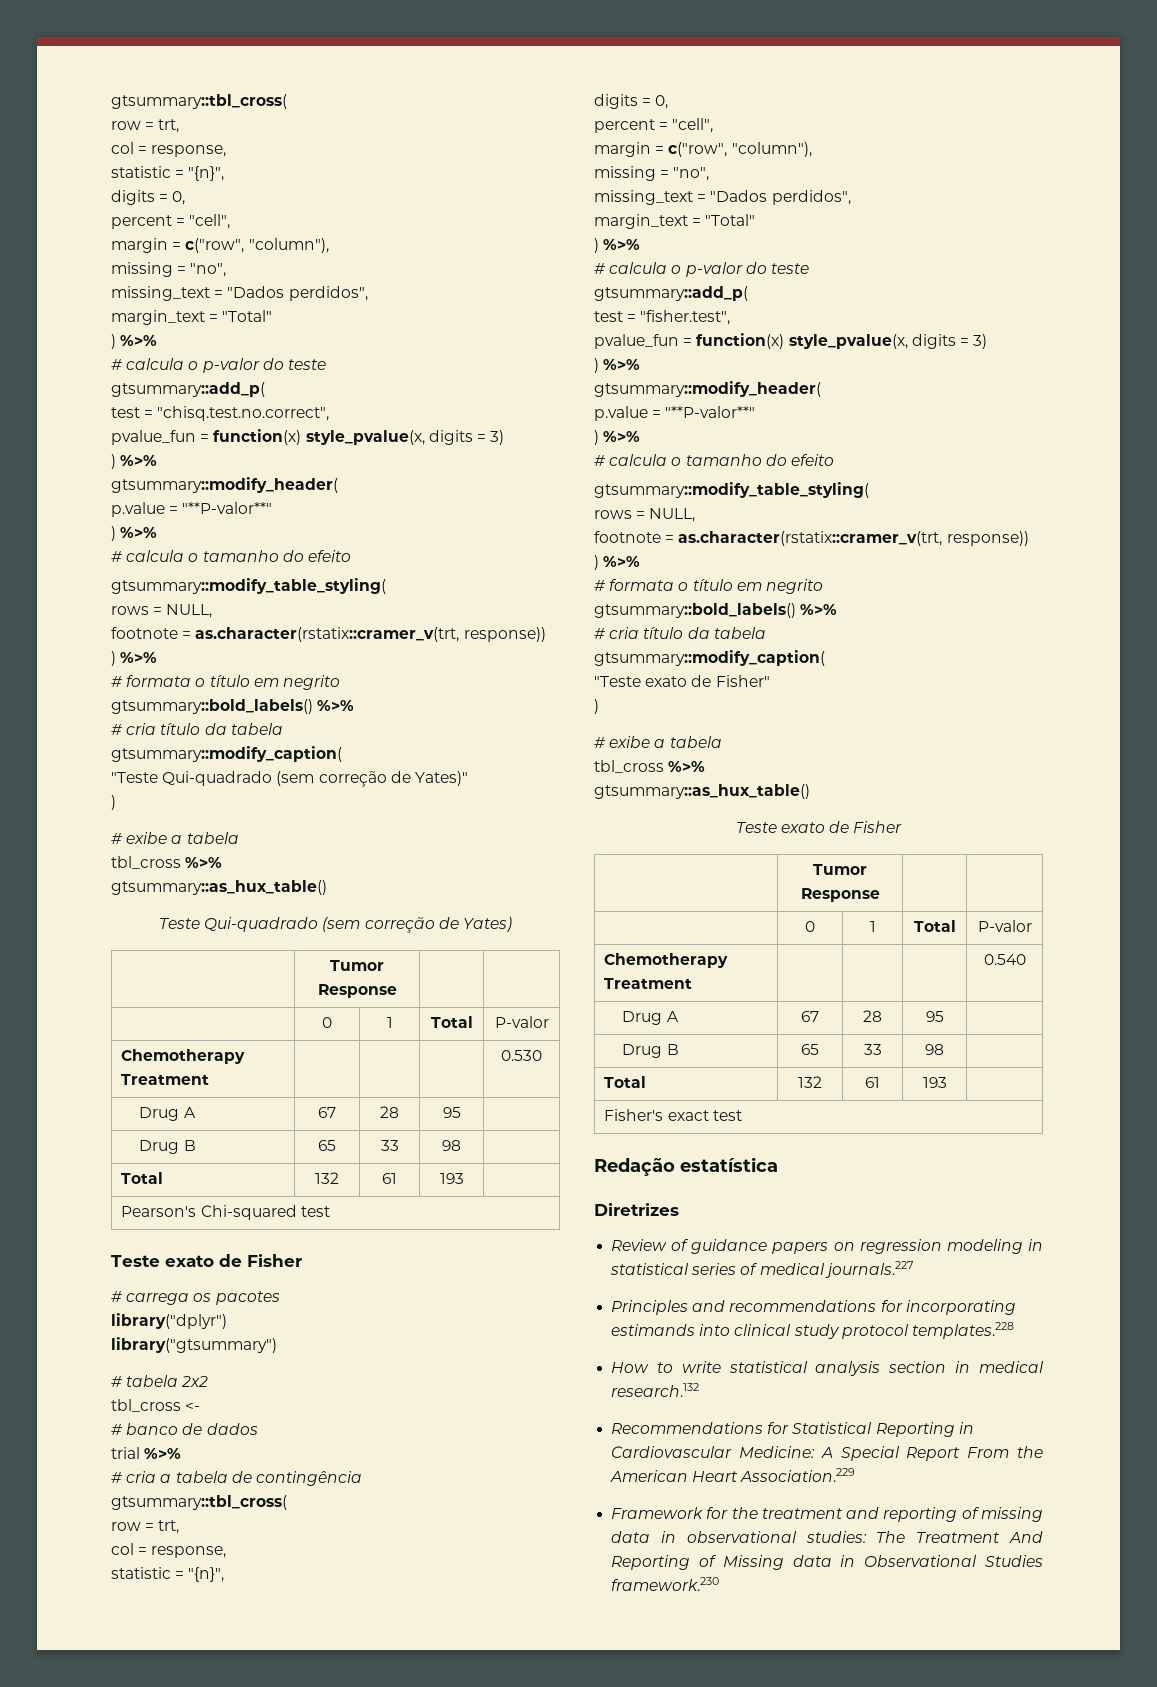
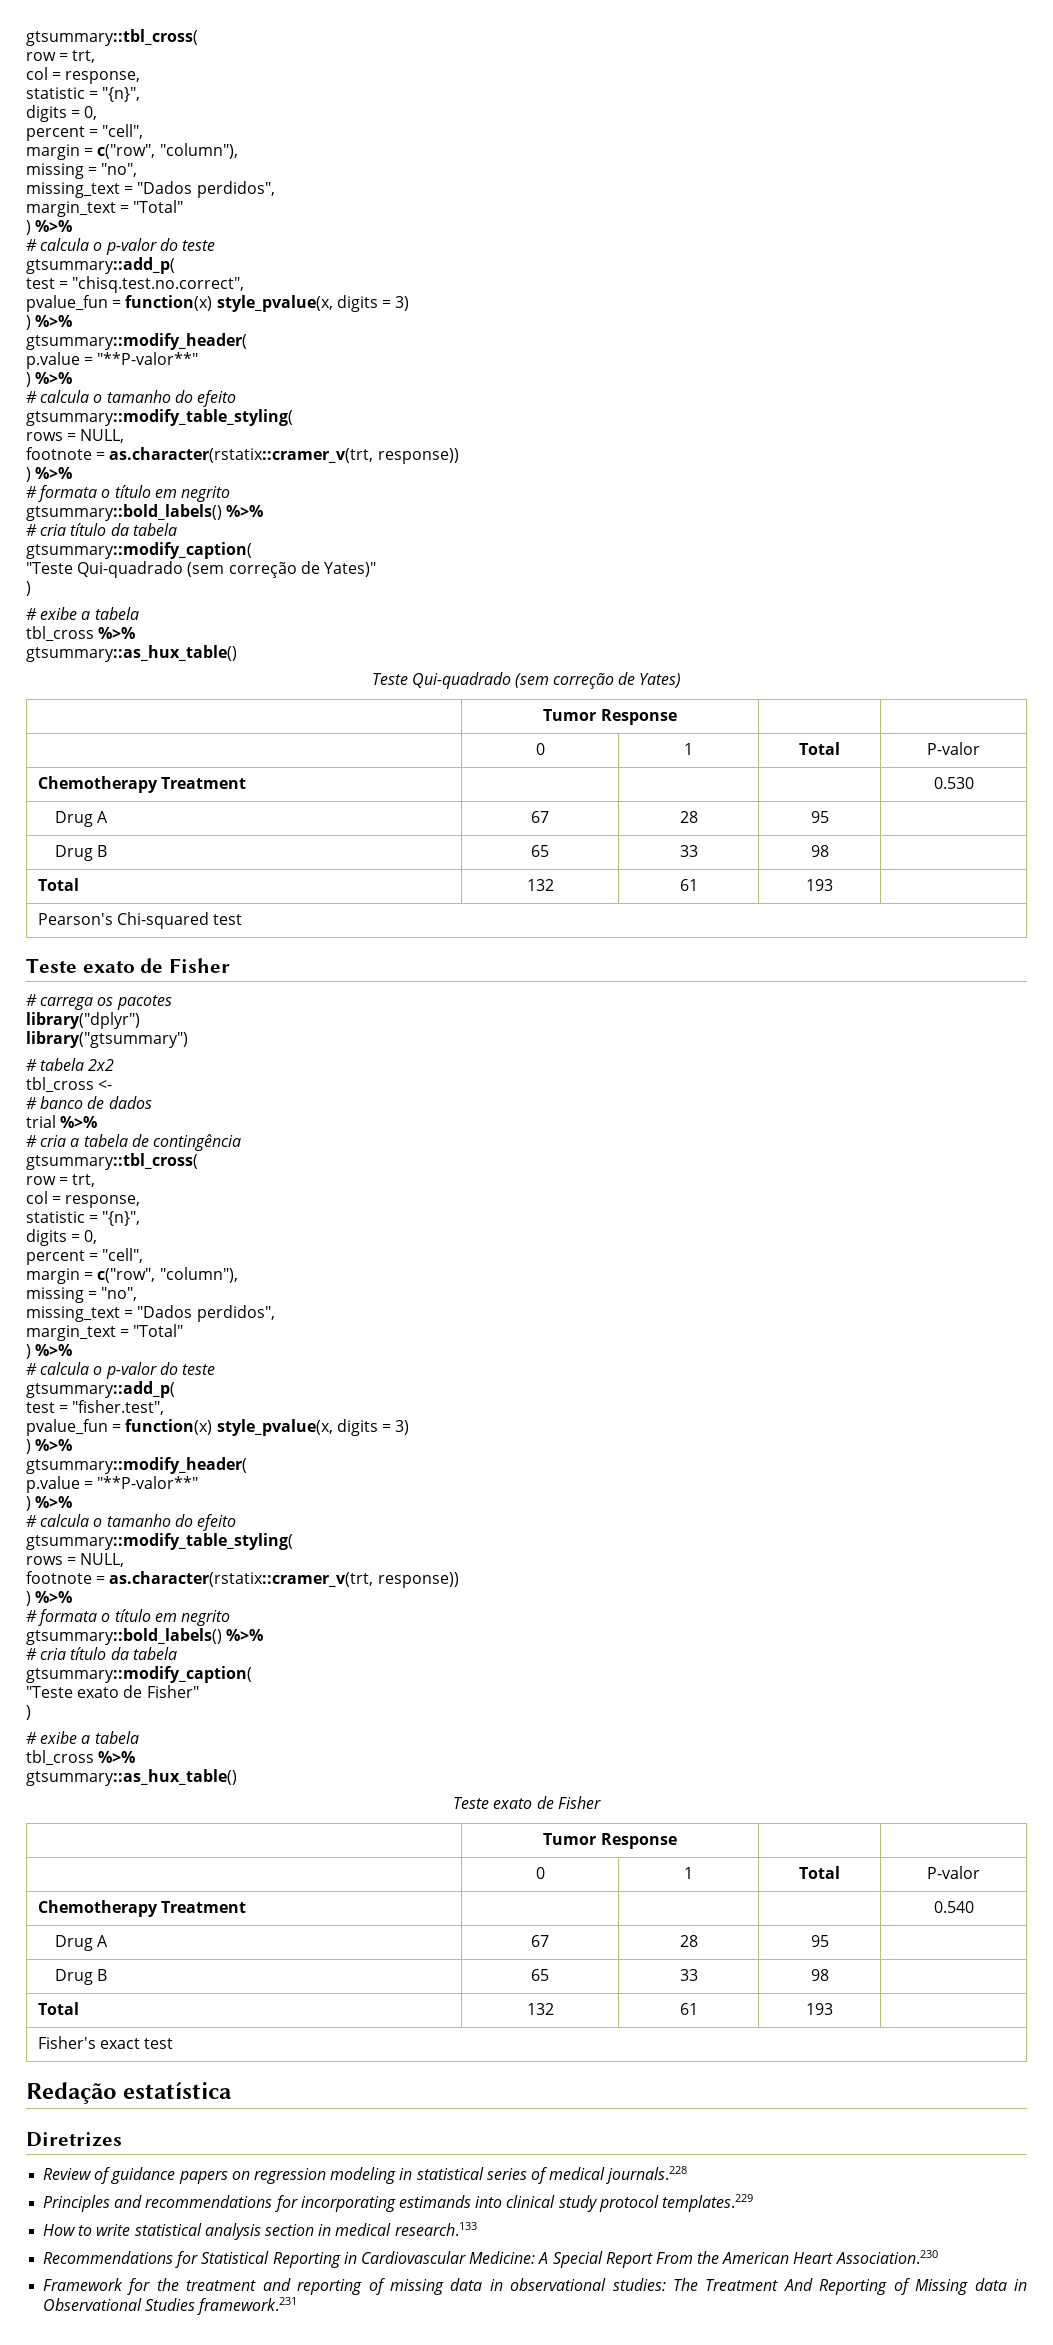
- Review of guidance papers on regression modeling in statistical series of medical journals.227
+ Review of guidance papers on regression modeling in statistical series of medical journals.228
- Principles and recommendations for incorporating estimands into clinical study protocol templates.228
+ Principles and recommendations for incorporating estimands into clinical study protocol templates.229
- How to write statistical analysis section in medical research.132
+ How to write statistical analysis section in medical research.133
- Recommendations for Statistical Reporting in Cardiovascular Medicine: A Special Report From the American Heart Association.229
+ Recommendations for Statistical Reporting in Cardiovascular Medicine: A Special Report From the American Heart Association.230
- Framework for the treatment and reporting of missing data in observational studies: The Treatment And Reporting of Missing data in Observational Studies framework.230
+ Framework for the treatment and reporting of missing data in observational studies: The Treatment And Reporting of Missing data in Observational Studies framework.231

